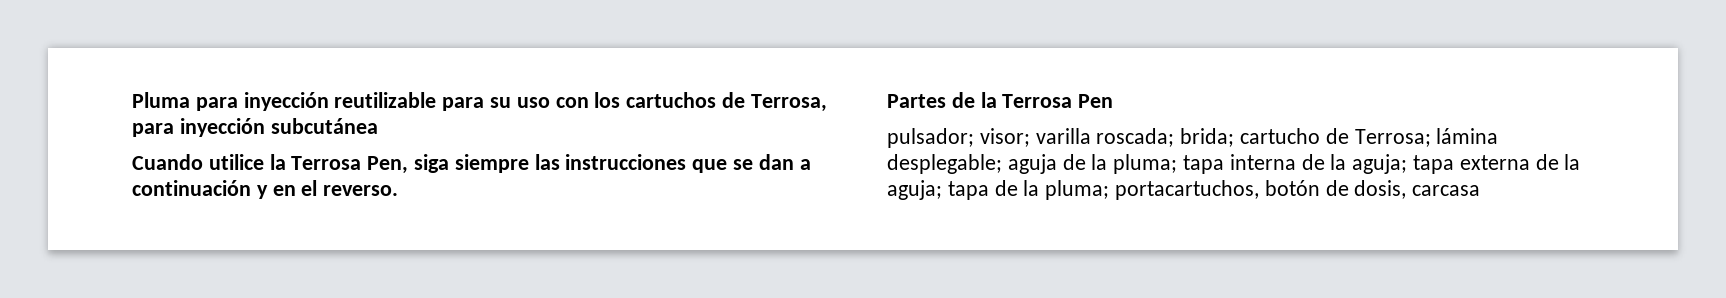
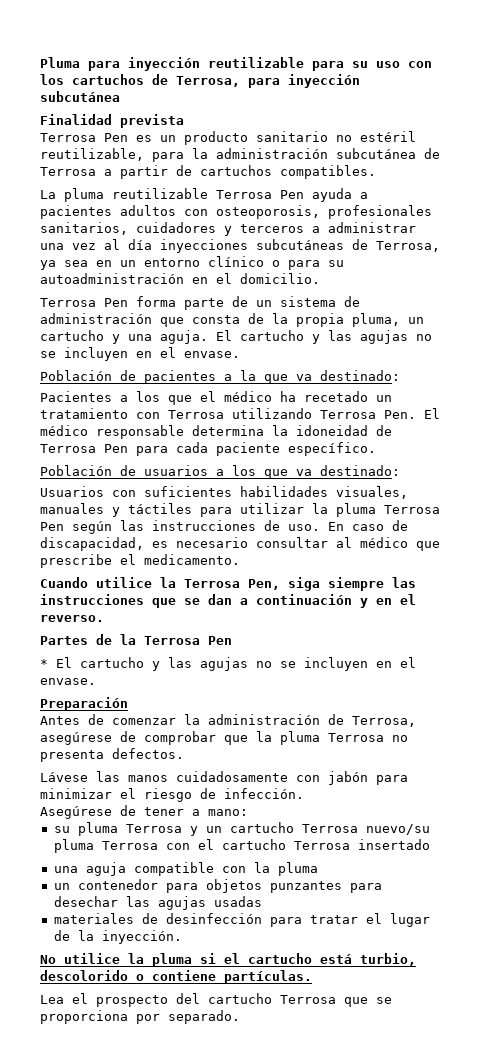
+ Finalidad prevista
+ Terrosa Pen es un producto sanitario no estéril reutilizable, para la administración subcutánea de Terrosa a partir de cartuchos compatibles.
+ La pluma reutilizable Terrosa Pen ayuda a pacientes adultos con osteoporosis, profesionales sanitarios, cuidadores y terceros a administrar una vez al día inyecciones subcutáneas de Terrosa, ya sea en un entorno clínico o para su autoadministración en el domicilio.
+ Terrosa Pen forma parte de un sistema de administración que consta de la propia pluma, un cartucho y una aguja. El cartucho y las agujas no se incluyen en el envase.
+ Población de pacientes a la que va destinado:
+ Pacientes a los que el médico ha recetado un tratamiento con Terrosa utilizando Terrosa Pen. El médico responsable determina la idoneidad de Terrosa Pen para cada paciente específico.
+ Población de usuarios a los que va destinado:
+ Usuarios con suficientes habilidades visuales, manuales y táctiles para utilizar la pluma Terrosa Pen según las instrucciones de uso. En caso de discapacidad, es necesario consultar al médico que prescribe el medicamento.
- pulsador; visor; varilla roscada; brida; cartucho de Terrosa; lámina desplegable; aguja de la pluma; tapa interna de la aguja; tapa externa de la aguja; tapa de la pluma; portacartuchos, botón de dosis, carcasa
+ * El cartucho y las agujas no se incluyen en el envase.
+ Preparación
+ Antes de comenzar la administración de Terrosa, asegúrese de comprobar que la pluma Terrosa no presenta defectos.
+ Lávese las manos cuidadosamente con jabón para minimizar el riesgo de infección.
+ Asegúrese de tener a mano:
+ su pluma Terrosa y un cartucho Terrosa nuevo/su pluma Terrosa con el cartucho Terrosa insertado
+ una aguja compatible con la pluma
+ un contenedor para objetos punzantes para desechar las agujas usadas
+ materiales de desinfección para tratar el lugar de la inyección.
+ No utilice la pluma si el cartucho está turbio, descolorido o contiene partículas.
+ Lea el prospecto del cartucho Terrosa que se proporciona por separado.

